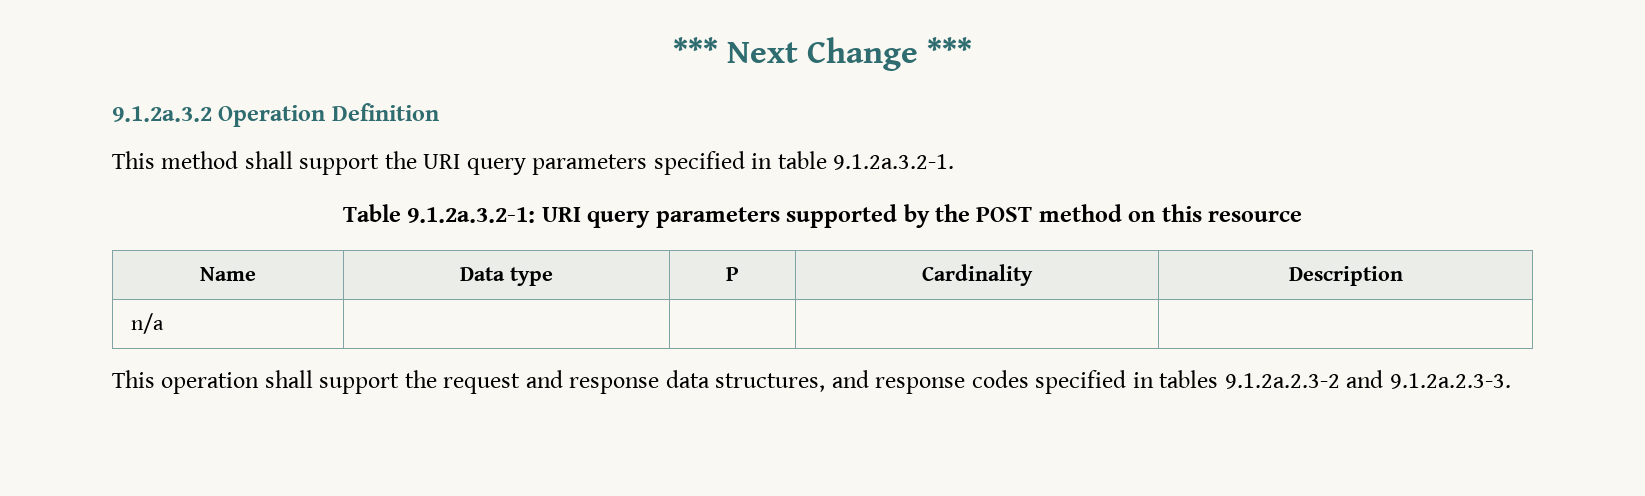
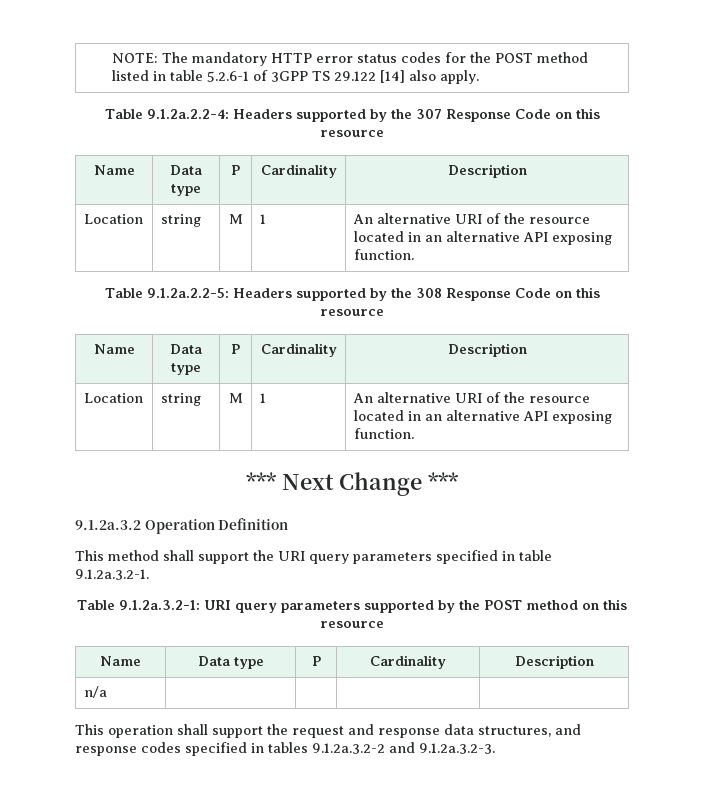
+ NOTE: The mandatory HTTP error status codes for the POST method listed in table 5.2.6-1 of 3GPP TS 29.122 [14] also apply.
+ Table 9.1.2a.2.2-4: Headers supported by the 307 Response Code on this resource
+ Name | Data type | P | Cardinality | Description
+ Location | string | M | 1 | An alternative URI of the resource located in an alternative API exposing function.
+ Table 9.1.2a.2.2-5: Headers supported by the 308 Response Code on this resource
+ Name | Data type | P | Cardinality | Description
+ Location | string | M | 1 | An alternative URI of the resource located in an alternative API exposing function.
- This operation shall support the request and response data structures, and response codes specified in tables 9.1.2a.2.3-2 and 9.1.2a.2.3-3.
+ This operation shall support the request and response data structures, and response codes specified in tables 9.1.2a.3.2-2 and 9.1.2a.3.2-3.

